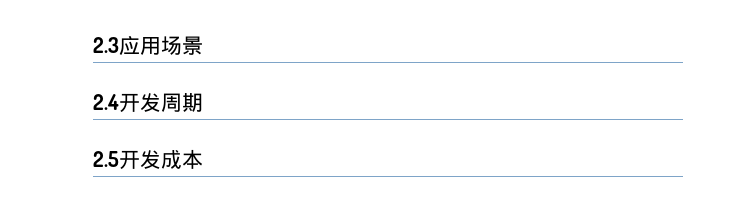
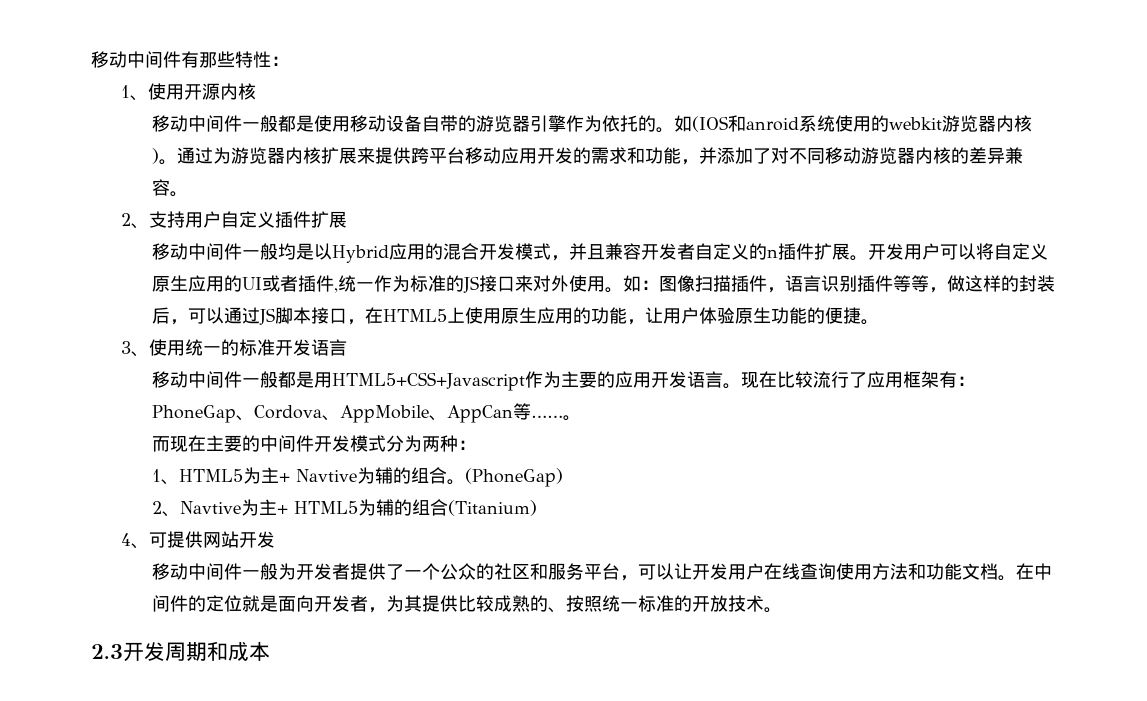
- 2.3应用场景
- 2.4开发周期
- 2.5开发成本
+ 移动中间件有那些特性：
+ 1、使用开源内核
+ 移动中间件一般都是使用移动设备自带的游览器引擎作为依托的。如(IOS和anroid系统使用的webkit游览器内核)。通过为游览器内核扩展来提供跨平台移动应用开发的需求和功能，并添加了对不同移动游览器内核的差异兼容。
+ 2、支持用户自定义插件扩展
+ 移动中间件一般均是以Hybrid应用的混合开发模式，并且兼容开发者自定义的n插件扩展。开发用户可以将自定义原生应用的UI或者插件,统一作为标准的JS接口来对外使用。如：图像扫描插件，语言识别插件等等，做这样的封装后，可以通过JS脚本接口，在HTML5上使用原生应用的功能，让用户体验原生功能的便捷。
+ 3、使用统一的标准开发语言
+ 移动中间件一般都是用HTML5+CSS+Javascript作为主要的应用开发语言。现在比较流行了应用框架有：PhoneGap、Cordova、AppMobile、AppCan等……。
+ 而现在主要的中间件开发模式分为两种：
+ 1、HTML5为主+ Navtive为辅的组合。(PhoneGap)
+ 2、Navtive为主+ HTML5为辅的组合(Titanium)
+ 4、可提供网站开发
+ 移动中间件一般为开发者提供了一个公众的社区和服务平台，可以让开发用户在线查询使用方法和功能文档。在中间件的定位就是面向开发者，为其提供比较成熟的、按照统一标准的开放技术。
+ 2.3开发周期和成本

